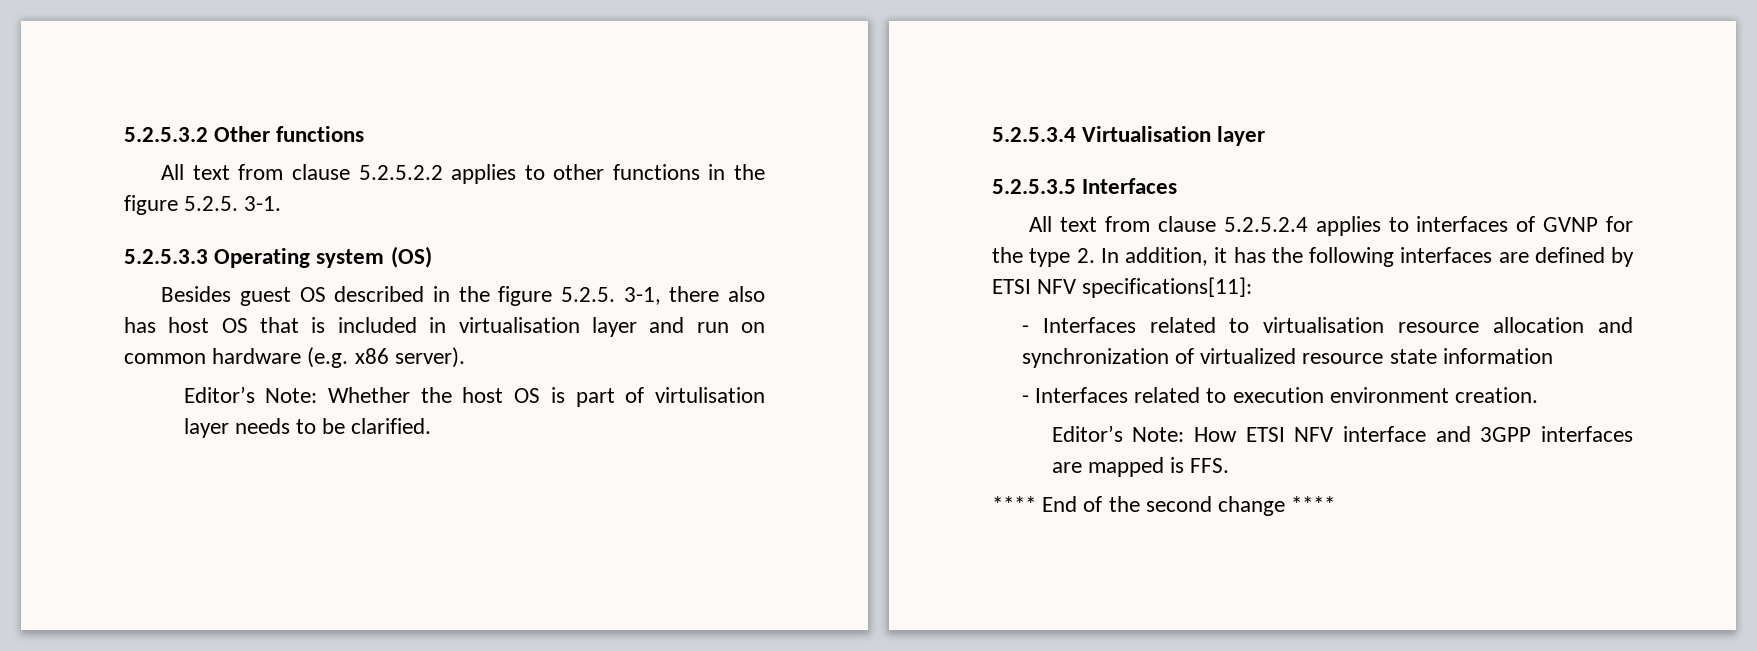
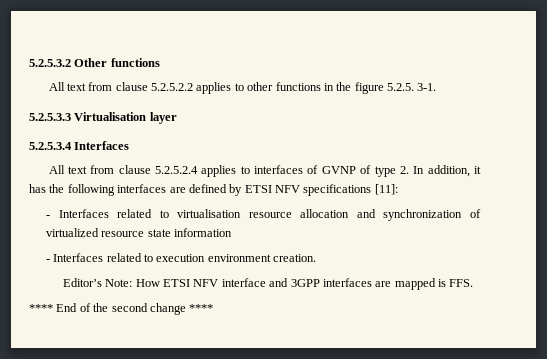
- 5.2.5.3.3 Operating system (OS)
- Besides guest OS described in the figure 5.2.5. 3-1, there also has host OS that is included in virtualisation layer and run on common hardware (e.g. x86 server).
- Editor’s Note: Whether the host OS is part of virtulisation layer needs to be clarified.
- 5.2.5.3.4 Virtualisation layer
+ 5.2.5.3.3 Virtualisation layer
- 5.2.5.3.5 Interfaces
+ 5.2.5.3.4 Interfaces
- All text from clause 5.2.5.2.4 applies to interfaces of GVNP for the type 2. In addition, it has the following interfaces are defined by ETSI NFV specifications[11]:
+ All text from clause 5.2.5.2.4 applies to interfaces of GVNP of type 2. In addition, it has the following interfaces are defined by ETSI NFV specifications [11]:

